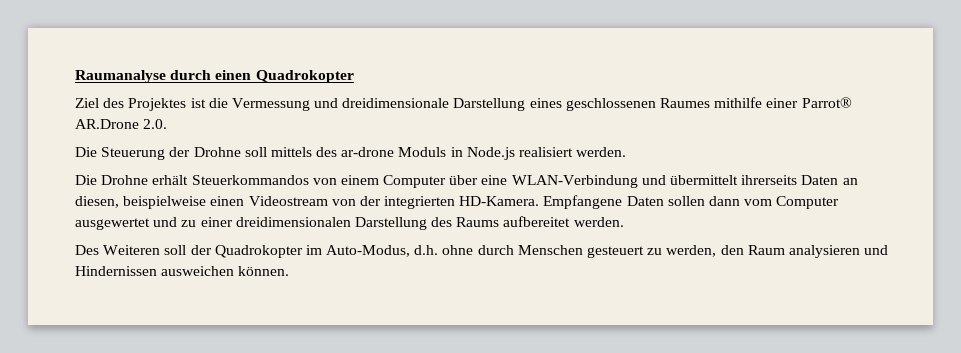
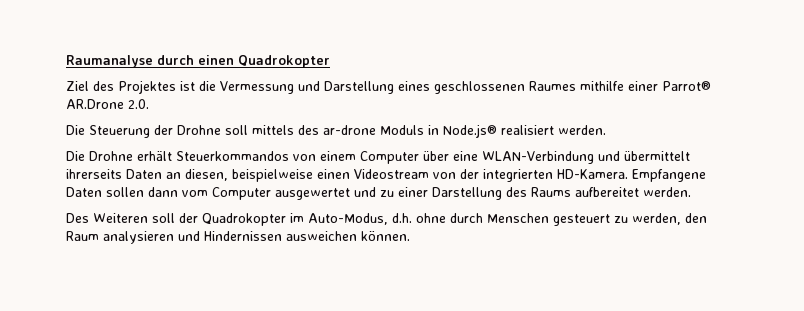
- Ziel des Projektes ist die Vermessung und dreidimensionale Darstellung eines geschlossenen Raumes mithilfe einer Parrot® AR.Drone 2.0.
+ Ziel des Projektes ist die Vermessung und Darstellung eines geschlossenen Raumes mithilfe einer Parrot® AR.Drone 2.0.
- Die Steuerung der Drohne soll mittels des ar-drone Moduls in Node.js realisiert werden.
+ Die Steuerung der Drohne soll mittels des ar-drone Moduls in Node.js® realisiert werden.
- Empfangene Daten sollen dann vom Computer ausgewertet und zu einer dreidimensionalen Darstellung des Raums aufbereitet werden.
+ Empfangene Daten sollen dann vom Computer ausgewertet und zu einer Darstellung des Raums aufbereitet werden.

